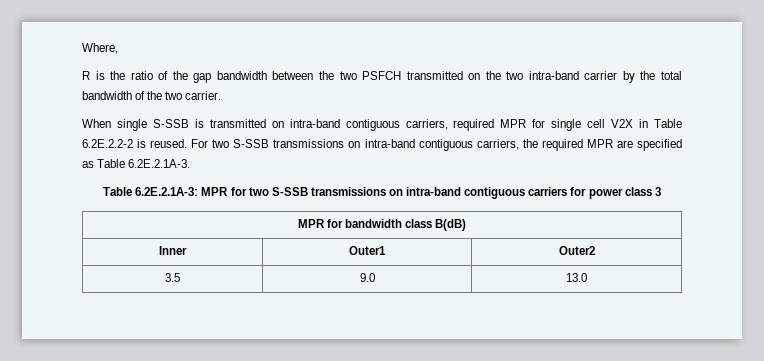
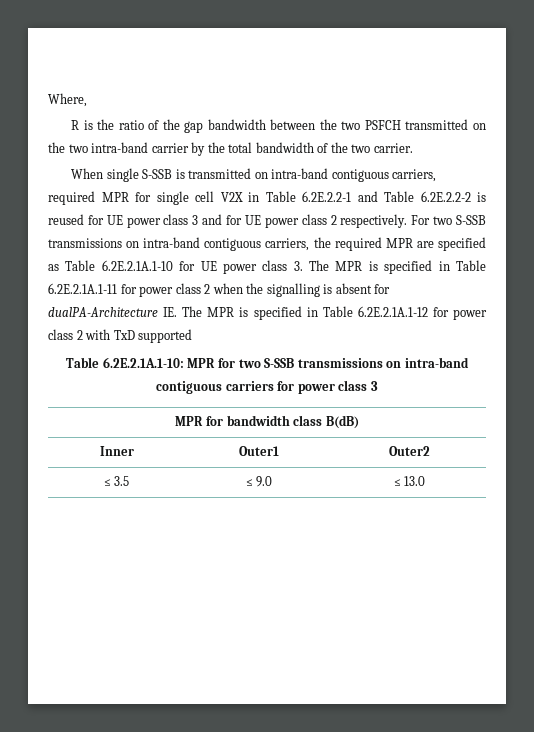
- When single S-SSB is transmitted on intra-band contiguous carriers, required MPR for single cell V2X in Table 6.2E.2.2-2 is reused.
+ When single S-SSB is transmitted on intra-band contiguous carriers, required MPR for single cell V2X in Table 6.2E.2.2-1 and Table 6.2E.2.2-2 is reused for UE power class 3 and for UE power class 2 respectively.
- For two S-SSB transmissions on intra-band contiguous carriers, the required MPR are specified as Table 6.2E.2.1A-3.
- Table 6.2E.2.1A-3: MPR for two S-SSB transmissions on intra-band contiguous carriers for power class 3
+ For two S-SSB transmissions on intra-band contiguous carriers, the required MPR are specified as Table 6.2E.2.1A.1-10 for UE power class 3. The MPR is specified in Table 6.2E.2.1A.1-11 for power class 2 when the signalling is absent for dualPA-Architecture IE. The MPR is specified in Table 6.2E.2.1A.1-12 for power class 2 with TxD supported
+ Table 6.2E.2.1A.1-10: MPR for two S-SSB transmissions on intra-band contiguous carriers for power class 3
- 3.5 | 9.0 | 13.0
+ ≤ 3.5 | ≤ 9.0 | ≤ 13.0

